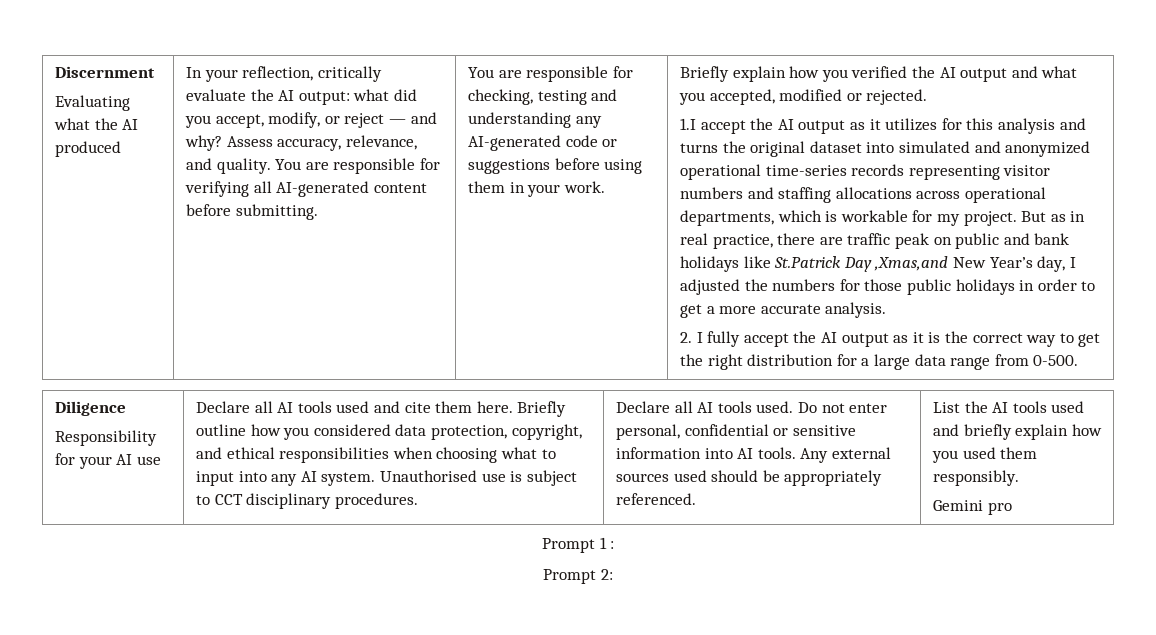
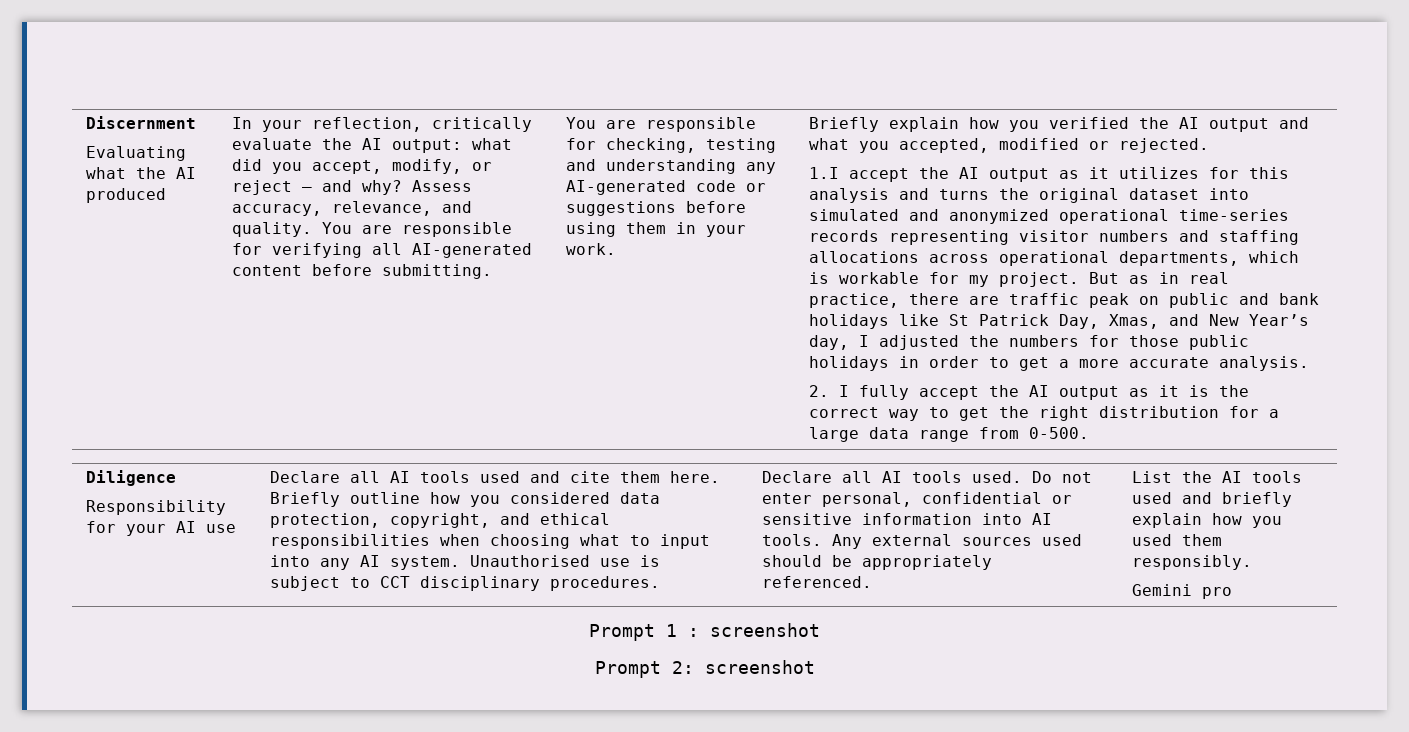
- But as in real practice, there are traffic peak on public and bank holidays like St.Patrick Day ,Xmas,and New Year’s day, I adjusted the numbers for those public holidays in order to get a more accurate analysis.
+ But as in real practice, there are traffic peak on public and bank holidays like St Patrick Day, Xmas, and New Year’s day, I adjusted the numbers for those public holidays in order to get a more accurate analysis.
- Prompt 1 :
+ Prompt 1 : screenshot
- Prompt 2:
+ Prompt 2: screenshot

